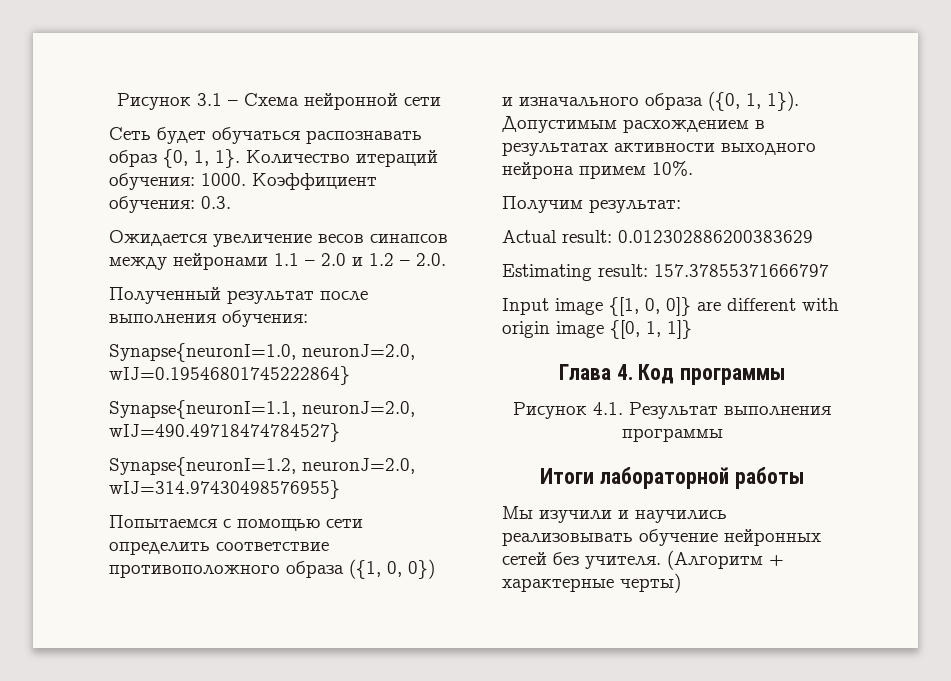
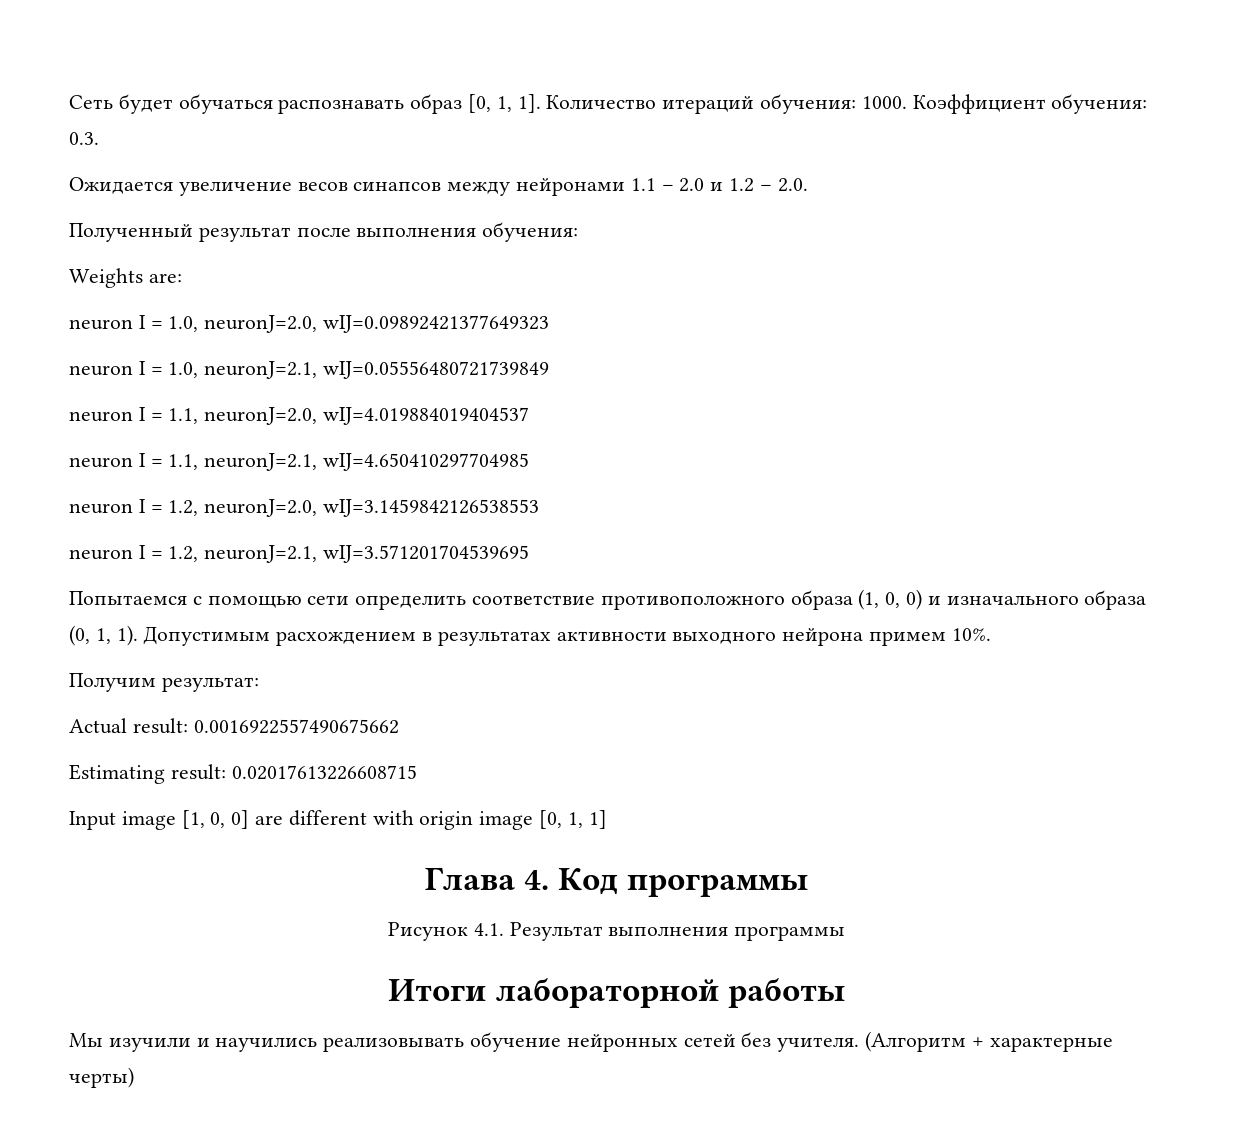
- Рисунок 3.1 – Схема нейронной сети
- Сеть будет обучаться распознавать образ {0, 1, 1}.
+ Сеть будет обучаться распознавать образ [0, 1, 1].
- Synapse{neuronI=1.0, neuronJ=2.0, wIJ=0.19546801745222864}
- Synapse{neuronI=1.1, neuronJ=2.0, wIJ=490.49718474784527}
- Synapse{neuronI=1.2, neuronJ=2.0, wIJ=314.97430498576955}
+ Weights are:
+ neuron I = 1.0, neuronJ=2.0, wIJ=0.09892421377649323
+ neuron I = 1.0, neuronJ=2.1, wIJ=0.05556480721739849
+ neuron I = 1.1, neuronJ=2.0, wIJ=4.019884019404537
+ neuron I = 1.1, neuronJ=2.1, wIJ=4.650410297704985
+ neuron I = 1.2, neuronJ=2.0, wIJ=3.1459842126538553
+ neuron I = 1.2, neuronJ=2.1, wIJ=3.571201704539695
- Попытаемся с помощью сети определить соответствие противоположного образа ({1, 0, 0}) и изначального образа ({0, 1, 1}).
+ Попытаемся с помощью сети определить соответствие противоположного образа (1, 0, 0) и изначального образа (0, 1, 1).
- Actual result: 0.012302886200383629
+ Actual result: 0.0016922557490675662
- Estimating result: 157.37855371666797
+ Estimating result: 0.02017613226608715
- Input image {[1, 0, 0]} are different with origin image {[0, 1, 1]}
+ Input image [1, 0, 0] are different with origin image [0, 1, 1]

